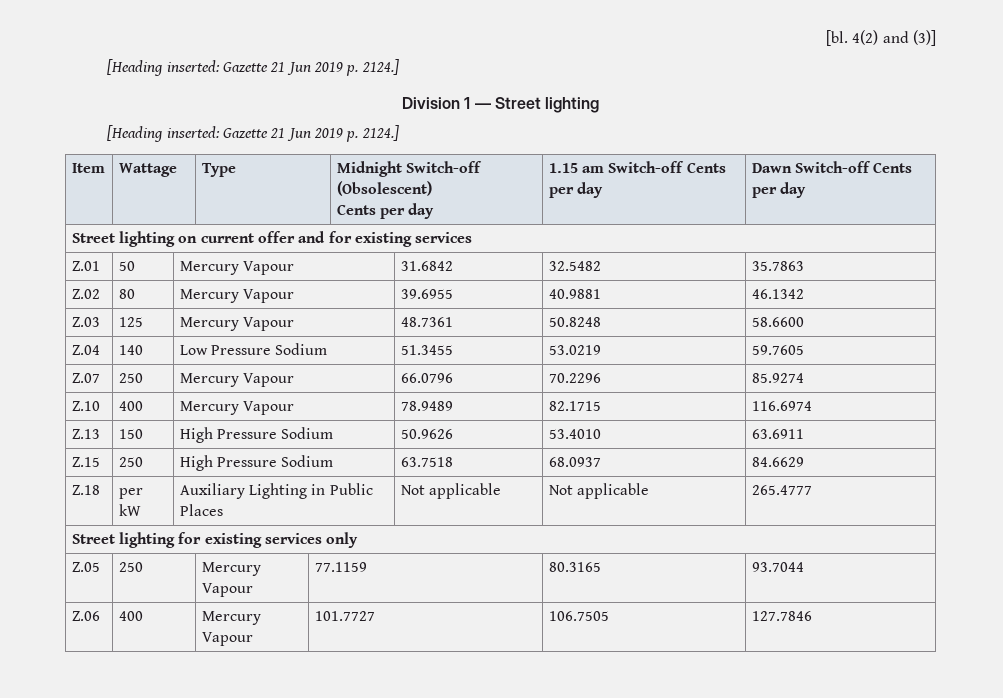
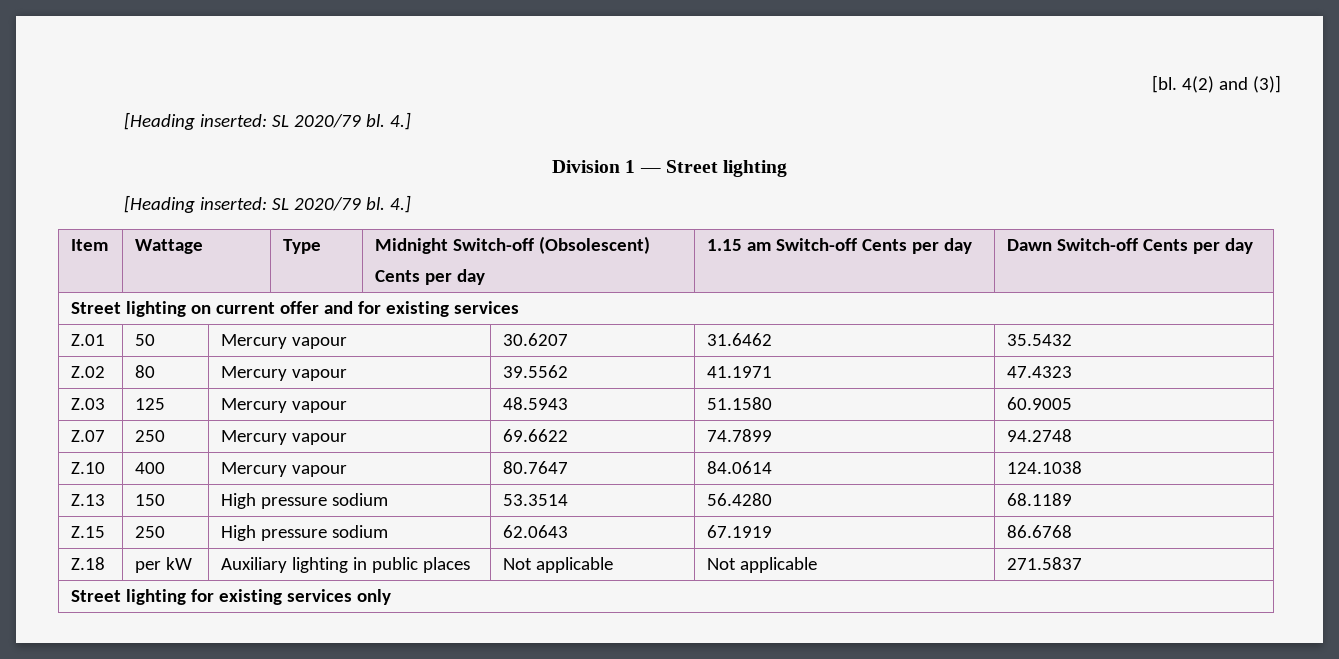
  4(2) and (3)]
- [Heading inserted: Gazette 21 Jun 2019 p. 2124.]
+ [Heading inserted: SL 2020/79 bl. 4.]
  Division 1 — Street lighting
- [Heading inserted: Gazette 21 Jun 2019 p. 2124.]
+ [Heading inserted: SL 2020/79 bl. 4.]
- Z.01 | 50 | Mercury Vapour | 31.6842 | 32.5482 | 35.7863
+ Z.01 | 50 | Mercury vapour | 30.6207 | 31.6462 | 35.5432
- Z.02 | 80 | Mercury Vapour | 39.6955 | 40.9881 | 46.1342
+ Z.02 | 80 | Mercury vapour | 39.5562 | 41.1971 | 47.4323
- Z.03 | 125 | Mercury Vapour | 48.7361 | 50.8248 | 58.6600
- Z.04 | 140 | Low Pressure Sodium | 51.3455 | 53.0219 | 59.7605
+ Z.03 | 125 | Mercury vapour | 48.5943 | 51.1580 | 60.9005
- Z.07 | 250 | Mercury Vapour | 66.0796 | 70.2296 | 85.9274
+ Z.07 | 250 | Mercury vapour | 69.6622 | 74.7899 | 94.2748
- Z.10 | 400 | Mercury Vapour | 78.9489 | 82.1715 | 116.6974
+ Z.10 | 400 | Mercury vapour | 80.7647 | 84.0614 | 124.1038
- Z.13 | 150 | High Pressure Sodium | 50.9626 | 53.4010 | 63.6911
- Z.15 | 250 | High Pressure Sodium | 63.7518 | 68.0937 | 84.6629
+ Z.13 | 150 | High pressure sodium | 53.3514 | 56.4280 | 68.1189
+ Z.15 | 250 | High pressure sodium | 62.0643 | 67.1919 | 86.6768
- Z.18 | per kW | Auxiliary Lighting in Public Places | Not applicable | Not applicable | 265.4777
+ Z.18 | per kW | Auxiliary lighting in public places | Not applicable | Not applicable | 271.5837
- Z.05 | 250 | Mercury Vapour | 77.1159 | 80.3165 | 93.7044
- Z.06 | 400 | Mercury Vapour | 101.7727 | 106.7505 | 127.7846

